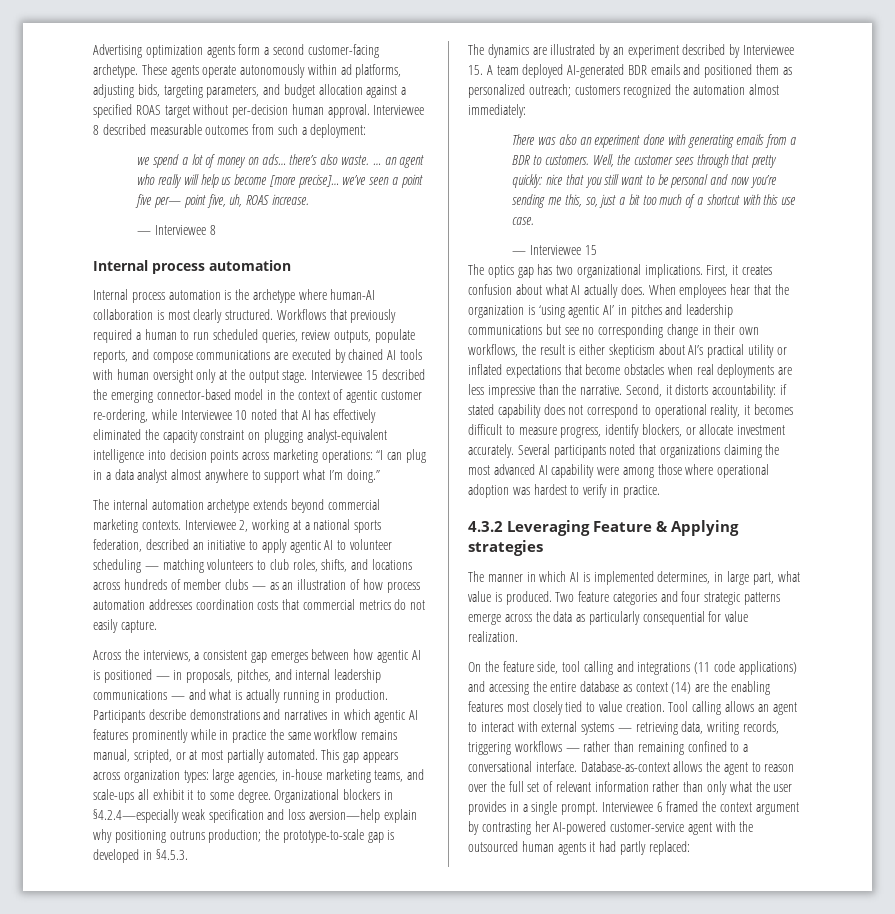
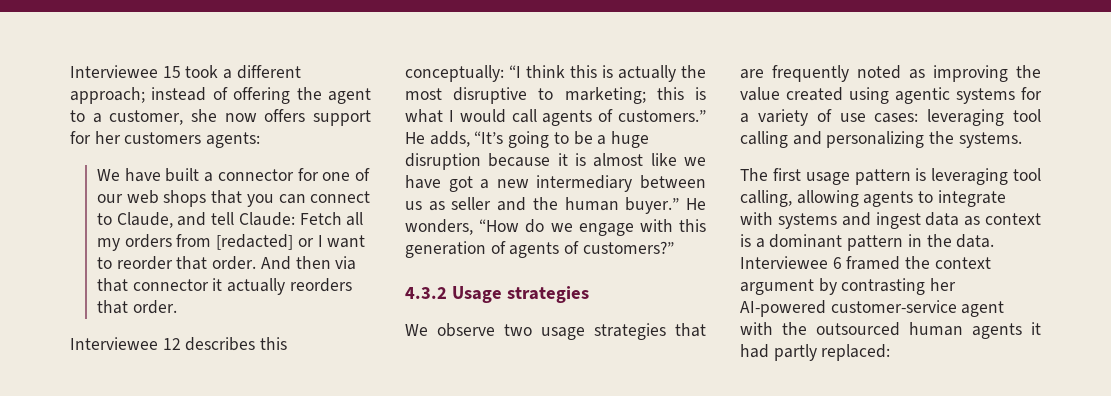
- Advertising optimization agents form a second customer-facing archetype. These agents operate autonomously within ad platforms, adjusting bids, targeting parameters, and budget allocation against a specified ROAS target without per-decision human approval. Interviewee 8 described measurable outcomes from such a deployment:
- we spend a lot of money on ads… there’s also waste. … an agent who really will help us become [more precise]… we’ve seen a point five per— point five, uh, ROAS increase.
- — Interviewee 8
- Internal process automation
- Internal process automation is the archetype where human-AI collaboration is most clearly structured. Workflows that previously required a human to run scheduled queries, review outputs, populate reports, and compose communications are executed by chained AI tools with human oversight only at the output stage. Interviewee 15 described the emerging connector-based model in the context of agentic customer re-ordering, while Interviewee 10 noted that AI has effectively eliminated the capacity constraint on plugging analyst-equivalent intelligence into decision points across marketing operations: “I can plug in a data analyst almost anywhere to support what I’m doing.”
- The internal automation archetype extends beyond commercial marketing contexts. Interviewee 2, working at a national sports federation, described an initiative to apply agentic AI to volunteer scheduling — matching volunteers to club roles, shifts, and locations across hundreds of member clubs — as an illustration of how process automation addresses coordination costs that commercial metrics do not easily capture.
- Across the interviews, a consistent gap emerges between how agentic AI is positioned — in proposals, pitches, and internal leadership communications — and what is actually running in production. Participants describe demonstrations and narratives in which agentic AI features prominently while in practice the same workflow remains manual, scripted, or at most partially automated. This gap appears across organization types: large agencies, in-house marketing teams, and scale-ups all exhibit it to some degree. Organizational blockers in §4.2.4—especially weak specification and loss aversion—help explain why positioning outruns production; the prototype-to-scale gap is developed in §4.5.3.
- The dynamics are illustrated by an experiment described by Interviewee 15. A team deployed AI-generated BDR emails and positioned them as personalized outreach; customers recognized the automation almost immediately:
- There was also an experiment done with generating emails from a BDR to customers. Well, the customer sees through that pretty quickly: nice that you still want to be personal and now you’re sending me this, so, just a bit too much of a shortcut with this use case.
- — Interviewee 15
- The optics gap has two organizational implications. First, it creates confusion about what AI actually does. When employees hear that the organization is ‘using agentic AI’ in pitches and leadership communications but see no corresponding change in their own workflows, the result is either skepticism about AI’s practical utility or inflated expectations that become obstacles when real deployments are less impressive than the narrative. Second, it distorts accountability: if stated capability does not correspond to operational reality, it becomes difficult to measure progress, identify blockers, or allocate investment accurately. Several participants noted that organizations claiming the most advanced AI capability were among those where operational adoption was hardest to verify in practice.
- 4.3.2 Leveraging Feature & Applying strategies
- The manner in which AI is implemented determines, in large part, what value is produced. Two feature categories and four strategic patterns emerge across the data as particularly consequential for value realization.
- On the feature side, tool calling and integrations (11 code applications) and accessing the entire database as context (14) are the enabling features most closely tied to value creation. Tool calling allows an agent to interact with external systems — retrieving data, writing records, triggering workflows — rather than remaining confined to a conversational interface. Database-as-context allows the agent to reason over the full set of relevant information rather than only what the user provides in a single prompt.
+ Interviewee 15 took a different approach; instead of offering the agent to a customer, she now offers support for her customers agents:
+ We have built a connector for one of our web shops that you can connect to Claude, and tell Claude: Fetch all my orders from [redacted] or I want to reorder that order. And then via that connector it actually reorders that order.
+ Interviewee 12 describes this conceptually: “I think this is actually the most disruptive to marketing; this is what I would call agents of customers.” He adds, “It’s going to be a huge disruption because it is almost like we have got a new intermediary between us as seller and the human buyer.” He wonders, “How do we engage with this generation of agents of customers?”
+ 4.3.2 Usage strategies
+ We observe two usage strategies that are frequently noted as improving the value created using agentic systems for a variety of use cases: leveraging tool calling and personalizing the systems.
+ The first usage pattern is leveraging tool calling, allowing agents to integrate with systems and ingest data as context is a dominant pattern in the data.

